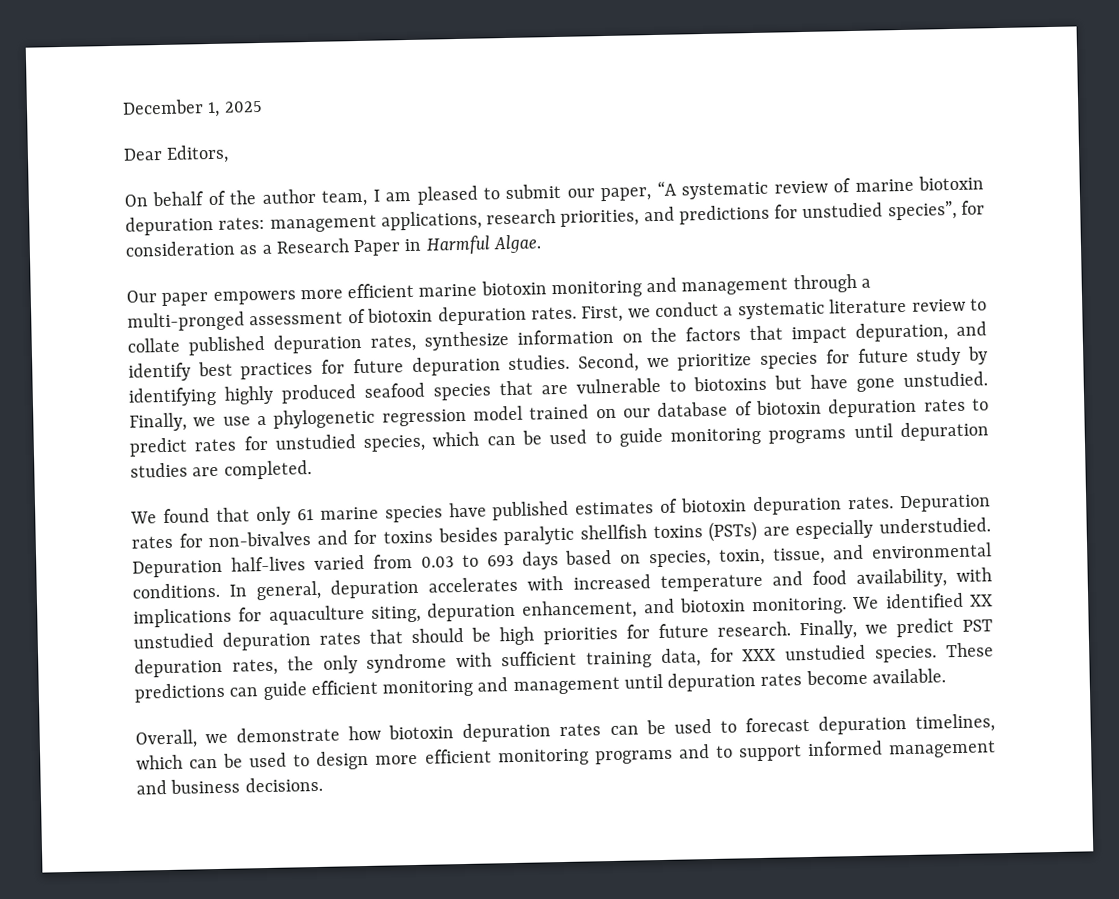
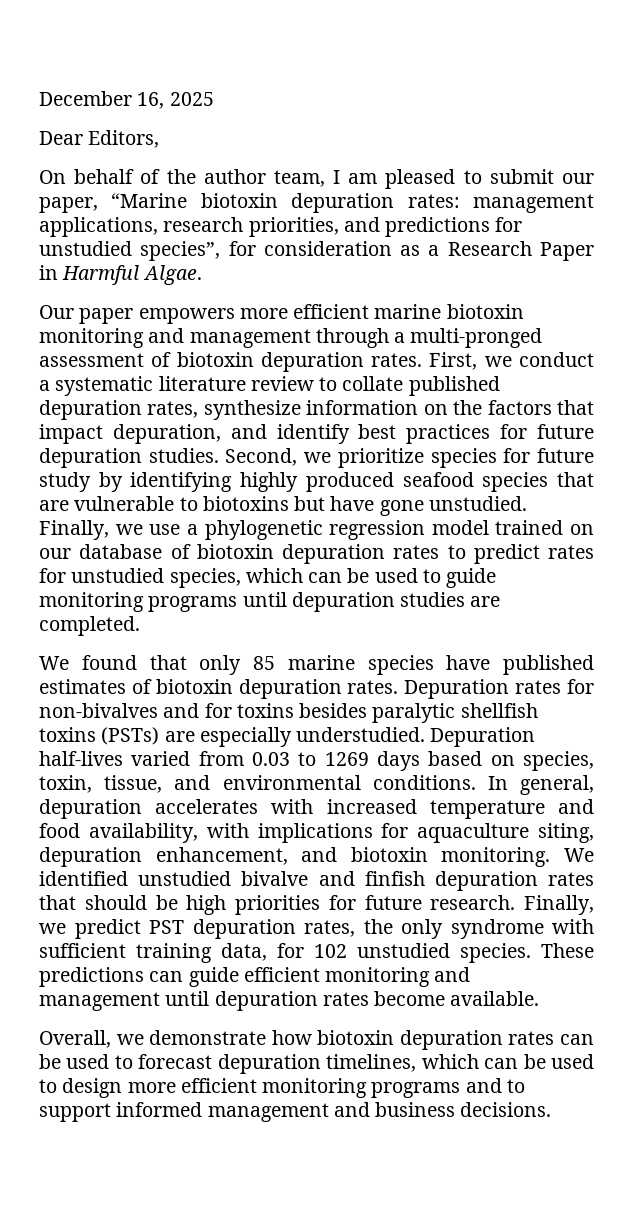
- December 1, 2025
+ December 16, 2025
- On behalf of the author team, I am pleased to submit our paper, “A systematic review of marine biotoxin depuration rates: management applications, research priorities, and predictions for unstudied species”, for consideration as a Research Paper in Harmful Algae.
+ On behalf of the author team, I am pleased to submit our paper, “Marine biotoxin depuration rates: management applications, research priorities, and predictions for unstudied species”, for consideration as a Research Paper in Harmful Algae.
- We found that only 61 marine species have published estimates of biotoxin depuration rates.
+ We found that only 85 marine species have published estimates of biotoxin depuration rates.
- Depuration half-lives varied from 0.03 to 693 days based on species, toxin, tissue, and environmental conditions.
+ Depuration half-lives varied from 0.03 to 1269 days based on species, toxin, tissue, and environmental conditions.
- We identified XX unstudied depuration rates that should be high priorities for future research.
+ We identified unstudied bivalve and finfish depuration rates that should be high priorities for future research.
- Finally, we predict PST depuration rates, the only syndrome with sufficient training data, for XXX unstudied species.
+ Finally, we predict PST depuration rates, the only syndrome with sufficient training data, for 102 unstudied species.

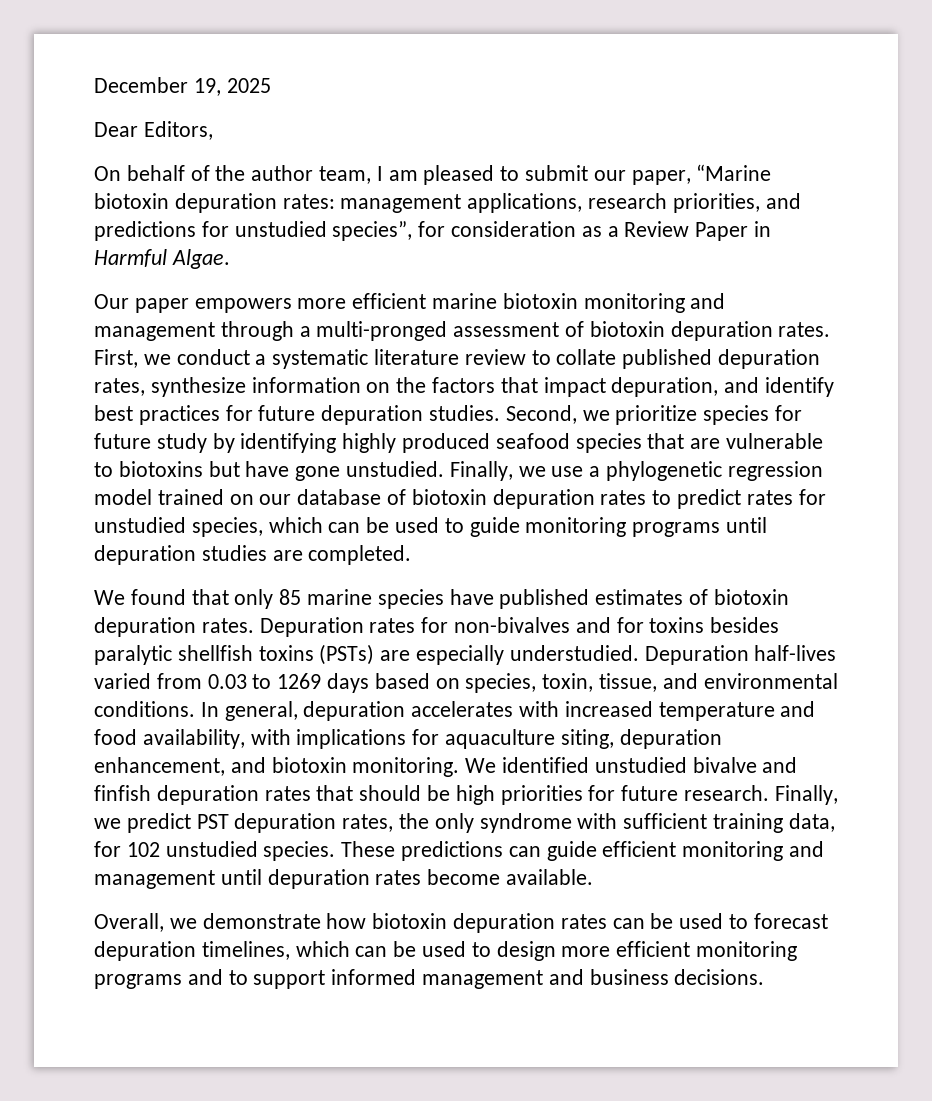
- December 16, 2025
+ December 19, 2025
- On behalf of the author team, I am pleased to submit our paper, “Marine biotoxin depuration rates: management applications, research priorities, and predictions for unstudied species”, for consideration as a Research Paper in Harmful Algae.
+ On behalf of the author team, I am pleased to submit our paper, “Marine biotoxin depuration rates: management applications, research priorities, and predictions for unstudied species”, for consideration as a Review Paper in Harmful Algae.

